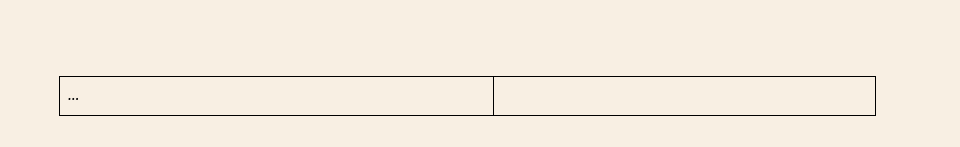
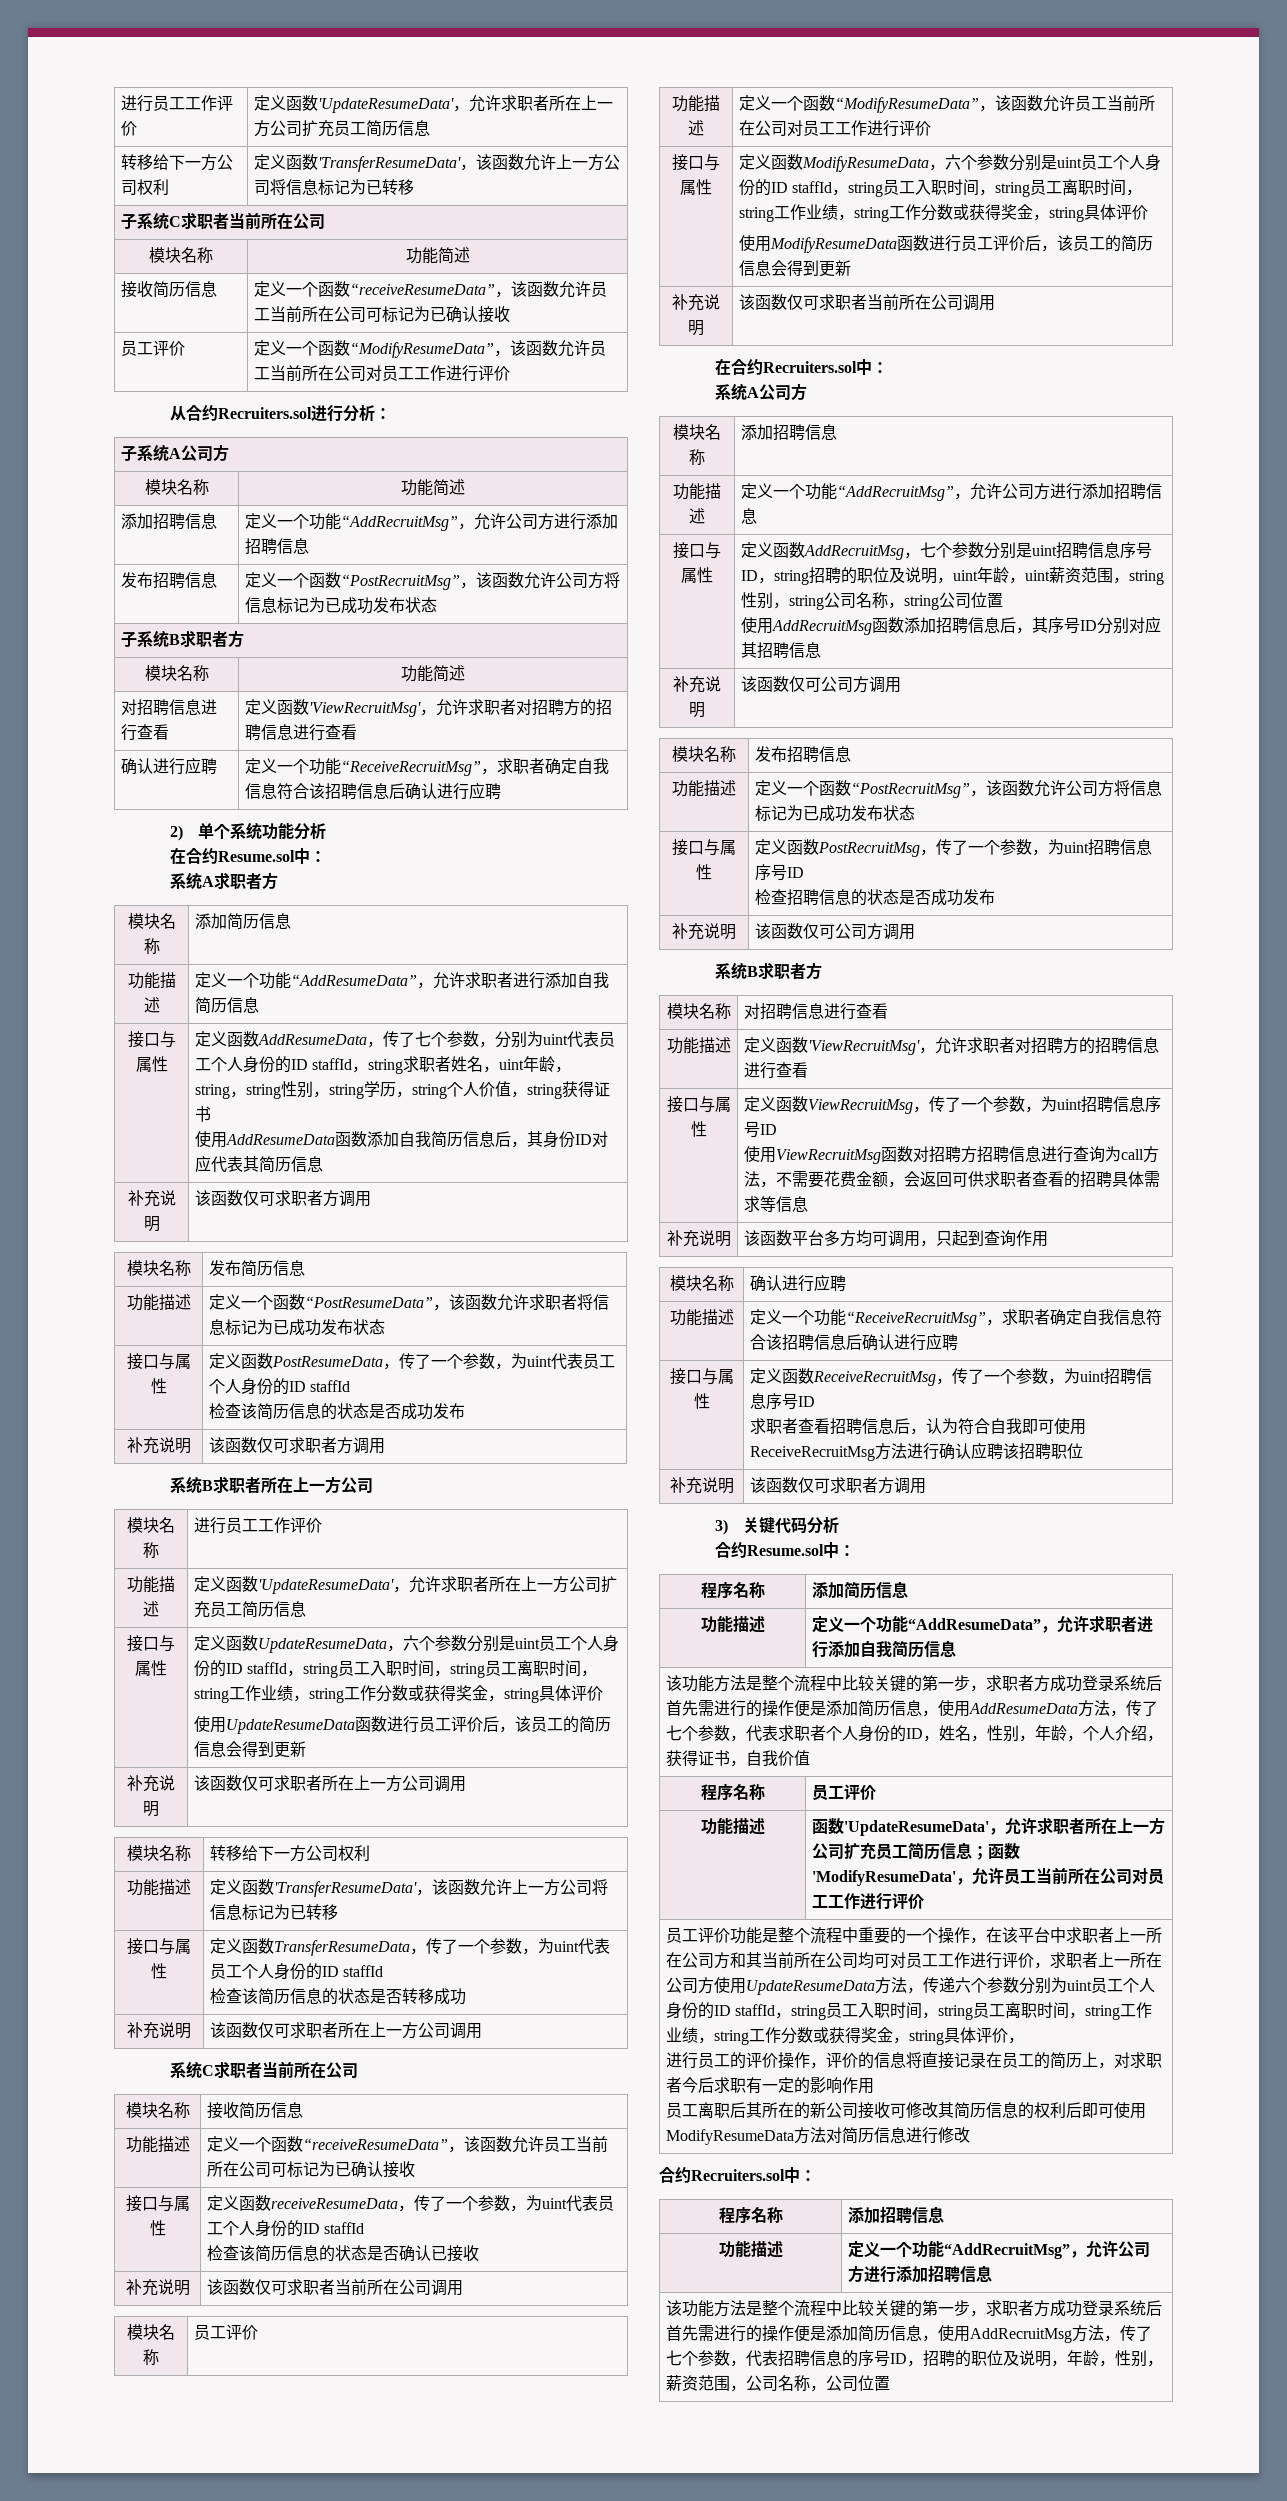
- … |
+ 进行员工工作评价 | 定义函数'UpdateResumeData'，允许求职者所在上一方公司扩充员工简历信息
+ 转移给下一方公司权利 | 定义函数'TransferResumeData'，该函数允许上一方公司将信息标记为已转移
+ 子系统C求职者当前所在公司
+ 模块名称 | 功能简述
+ 接收简历信息 | 定义一个函数“receiveResumeData”，该函数允许员工当前所在公司可标记为已确认接收
+ 员工评价 | 定义一个函数“ModifyResumeData”，该函数允许员工当前所在公司对员工工作进行评价
+ 从合约Recruiters.sol进行分析：
+ 子系统A公司方
+ 模块名称 | 功能简述
+ 添加招聘信息 | 定义一个功能“AddRecruitMsg”，允许公司方进行添加招聘信息
+ 发布招聘信息 | 定义一个函数“PostRecruitMsg”，该函数允许公司方将信息标记为已成功发布状态
+ 子系统B求职者方
+ 模块名称 | 功能简述
+ 对招聘信息进行查看 | 定义函数'ViewRecruitMsg'，允许求职者对招聘方的招聘信息进行查看
+ 确认进行应聘 | 定义一个功能“ReceiveRecruitMsg”，求职者确定自我信息符合该招聘信息后确认进行应聘
+ 2)单个系统功能分析
+ 在合约Resume.sol中：
+ 系统A求职者方
+ 模块名称 | 添加简历信息
+ 功能描述 | 定义一个功能“AddResumeData”，允许求职者进行添加自我简历信息
+ 接口与属性 | 定义函数AddResumeData，传了七个参数，分别为uint代表员工个人身份的ID staffId，string求职者姓名，uint年龄，string，string性别，string学历，string个人价值，string获得证书
+ 使用AddResumeData函数添加自我简历信息后，其身份ID对应代表其简历信息
+ 补充说明 | 该函数仅可求职者方调用
+ 模块名称 | 发布简历信息
+ 功能描述 | 定义一个函数“PostResumeData”，该函数允许求职者将信息标记为已成功发布状态
+ 接口与属性 | 定义函数PostResumeData，传了一个参数，为uint代表员工个人身份的ID staffId
+ 检查该简历信息的状态是否成功发布
+ 补充说明 | 该函数仅可求职者方调用
+ 系统B求职者所在上一方公司
+ 模块名称 | 进行员工工作评价
+ 功能描述 | 定义函数'UpdateResumeData'，允许求职者所在上一方公司扩充员工简历信息
+ 接口与属性 | 定义函数UpdateResumeData，六个参数分别是uint员工个人身份的ID staffId，string员工入职时间，string员工离职时间，string工作业绩，string工作分数或获得奖金，string具体评价
+ 使用UpdateResumeData函数进行员工评价后，该员工的简历信息会得到更新
+ 补充说明 | 该函数仅可求职者所在上一方公司调用
+ 模块名称 | 转移给下一方公司权利
+ 功能描述 | 定义函数'TransferResumeData'，该函数允许上一方公司将信息标记为已转移
+ 接口与属性 | 定义函数TransferResumeData，传了一个参数，为uint代表员工个人身份的ID staffId
+ 检查该简历信息的状态是否转移成功
+ 补充说明 | 该函数仅可求职者所在上一方公司调用
+ 系统C求职者当前所在公司
+ 模块名称 | 接收简历信息
+ 功能描述 | 定义一个函数“receiveResumeData”，该函数允许员工当前所在公司可标记为已确认接收
+ 接口与属性 | 定义函数receiveResumeData，传了一个参数，为uint代表员工个人身份的ID staffId
+ 检查该简历信息的状态是否确认已接收
+ 补充说明 | 该函数仅可求职者当前所在公司调用
+ 模块名称 | 员工评价
+ 功能描述 | 定义一个函数“ModifyResumeData”，该函数允许员工当前所在公司对员工工作进行评价
+ 接口与属性 | 定义函数ModifyResumeData，六个参数分别是uint员工个人身份的ID staffId，string员工入职时间，string员工离职时间，string工作业绩，string工作分数或获得奖金，string具体评价
+ 使用ModifyResumeData函数进行员工评价后，该员工的简历信息会得到更新
+ 补充说明 | 该函数仅可求职者当前所在公司调用
+ 在合约Recruiters.sol中：
+ 系统A公司方
+ 模块名称 | 添加招聘信息
+ 功能描述 | 定义一个功能“AddRecruitMsg”，允许公司方进行添加招聘信息
+ 接口与属性 | 定义函数AddRecruitMsg，七个参数分别是uint招聘信息序号ID，string招聘的职位及说明，uint年龄，uint薪资范围，string性别，string公司名称，string公司位置
+ 使用AddRecruitMsg函数添加招聘信息后，其序号ID分别对应其招聘信息
+ 补充说明 | 该函数仅可公司方调用
+ 模块名称 | 发布招聘信息
+ 功能描述 | 定义一个函数“PostRecruitMsg”，该函数允许公司方将信息标记为已成功发布状态
+ 接口与属性 | 定义函数PostRecruitMsg，传了一个参数，为uint招聘信息序号ID
+ 检查招聘信息的状态是否成功发布
+ 补充说明 | 该函数仅可公司方调用
+ 系统B求职者方
+ 模块名称 | 对招聘信息进行查看
+ 功能描述 | 定义函数'ViewRecruitMsg'，允许求职者对招聘方的招聘信息进行查看
+ 接口与属性 | 定义函数ViewRecruitMsg，传了一个参数，为uint招聘信息序号ID
+ 使用ViewRecruitMsg函数对招聘方招聘信息进行查询为call方法，不需要花费金额，会返回可供求职者查看的招聘具体需求等信息
+ 补充说明 | 该函数平台多方均可调用，只起到查询作用
+ 模块名称 | 确认进行应聘
+ 功能描述 | 定义一个功能“ReceiveRecruitMsg”，求职者确定自我信息符合该招聘信息后确认进行应聘
+ 接口与属性 | 定义函数ReceiveRecruitMsg，传了一个参数，为uint招聘信息序号ID
+ 求职者查看招聘信息后，认为符合自我即可使用ReceiveRecruitMsg方法进行确认应聘该招聘职位
+ 补充说明 | 该函数仅可求职者方调用
+ 3)关键代码分析
+ 合约Resume.sol中：
+ 程序名称 | 添加简历信息
+ 功能描述 | 定义一个功能“AddResumeData”，允许求职者进行添加自我简历信息
+ 该功能方法是整个流程中比较关键的第一步，求职者方成功登录系统后首先需进行的操作便是添加简历信息，使用AddResumeData方法，传了七个参数，代表求职者个人身份的ID，姓名，性别，年龄，个人介绍，获得证书，自我价值
+ 程序名称 | 员工评价
+ 功能描述 | 函数'UpdateResumeData'，允许求职者所在上一方公司扩充员工简历信息；函数'ModifyResumeData'，允许员工当前所在公司对员工工作进行评价
+ 员工评价功能是整个流程中重要的一个操作，在该平台中求职者上一所在公司方和其当前所在公司均可对员工工作进行评价，求职者上一所在公司方使用UpdateResumeData方法，传递六个参数分别为uint员工个人身份的ID staffId，string员工入职时间，string员工离职时间，string工作业绩，string工作分数或获得奖金，string具体评价，
+ 进行员工的评价操作，评价的信息将直接记录在员工的简历上，对求职者今后求职有一定的影响作用
+ 员工离职后其所在的新公司接收可修改其简历信息的权利后即可使用ModifyResumeData方法对简历信息进行修改
+ 合约Recruiters.sol中：
+ 程序名称 | 添加招聘信息
+ 功能描述 | 定义一个功能“AddRecruitMsg”，允许公司方进行添加招聘信息
+ 该功能方法是整个流程中比较关键的第一步，求职者方成功登录系统后首先需进行的操作便是添加简历信息，使用AddRecruitMsg方法，传了七个参数，代表招聘信息的序号ID，招聘的职位及说明，年龄，性别，薪资范围，公司名称，公司位置

